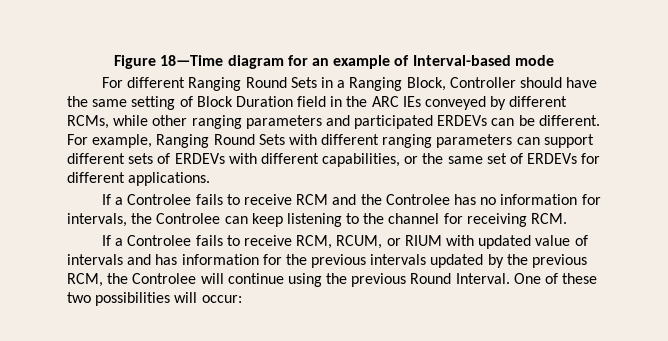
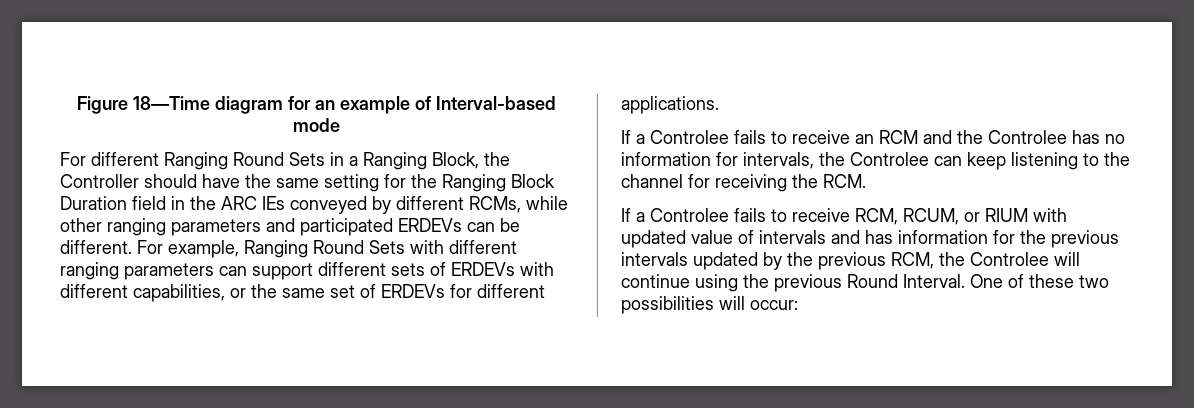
- For different Ranging Round Sets in a Ranging Block, Controller should have the same setting of Block Duration field in the ARC IEs conveyed by different RCMs, while other ranging parameters and participated ERDEVs can be different.
+ For different Ranging Round Sets in a Ranging Block, the Controller should have the same setting for the Ranging Block Duration field in the ARC IEs conveyed by different RCMs, while other ranging parameters and participated ERDEVs can be different.
- If a Controlee fails to receive RCM and the Controlee has no information for intervals, the Controlee can keep listening to the channel for receiving RCM.
+ If a Controlee fails to receive an RCM and the Controlee has no information for intervals, the Controlee can keep listening to the channel for receiving the RCM.

